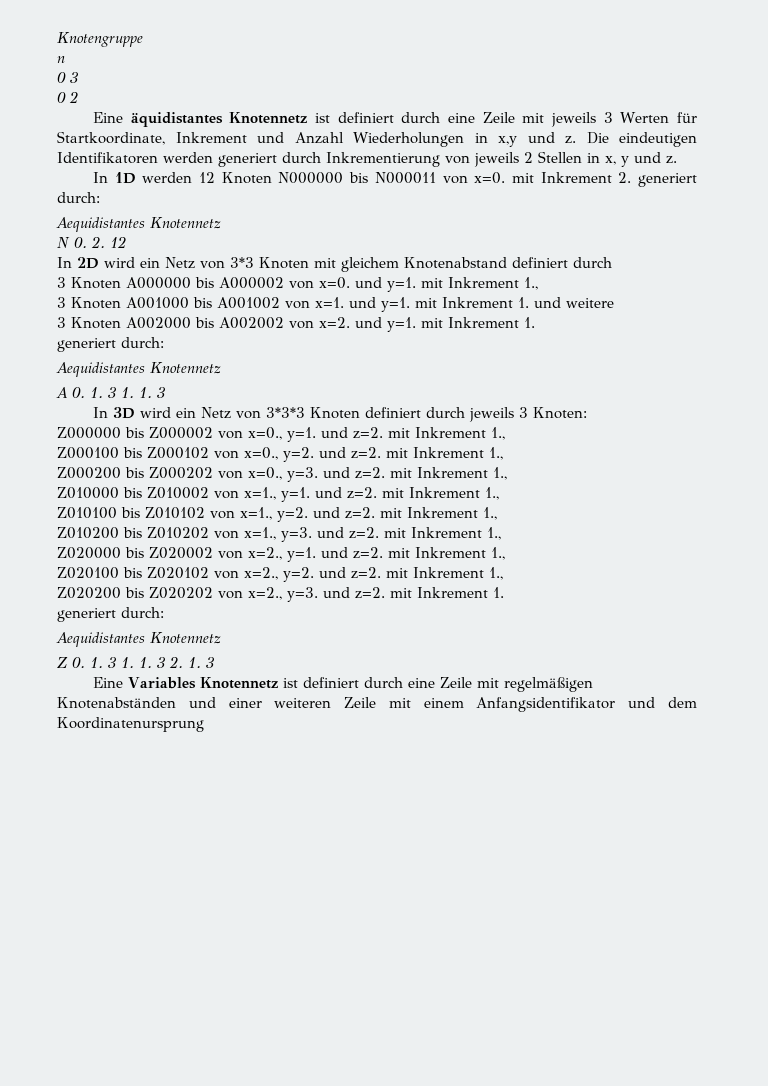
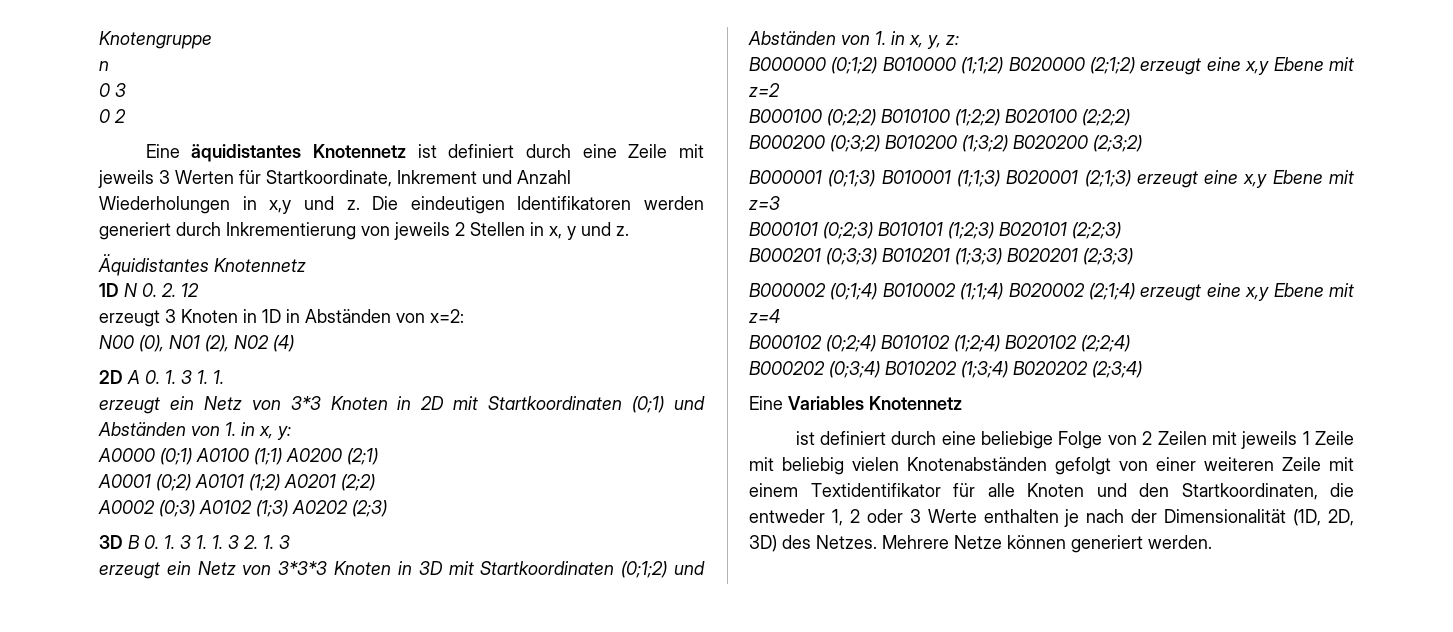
- In 1D werden 12 Knoten N000000 bis N000011 von x=0. mit Inkrement 2. generiert durch:
- Aequidistantes Knotennetz
- N 0. 2. 12
+ Äquidistantes Knotennetz
+ 1D N 0. 2. 12
- In 2D wird ein Netz von 3*3 Knoten mit gleichem Knotenabstand definiert durch
- 3 Knoten A000000 bis A000002 von x=0. und y=1. mit Inkrement 1.,
- 3 Knoten A001000 bis A001002 von x=1. und y=1. mit Inkrement 1. und weitere
- 3 Knoten A002000 bis A002002 von x=2. und y=1. mit Inkrement 1.
- generiert durch:
- Aequidistantes Knotennetz
- A 0. 1. 3 1. 1. 3
- In 3D wird ein Netz von 3*3*3 Knoten definiert durch jeweils 3 Knoten:
- Z000000 bis Z000002 von x=0., y=1. und z=2. mit Inkrement 1.,
- Z000100 bis Z000102 von x=0., y=2. und z=2. mit Inkrement 1.,
- Z000200 bis Z000202 von x=0., y=3. und z=2. mit Inkrement 1.,
- Z010000 bis Z010002 von x=1., y=1. und z=2. mit Inkrement 1.,
- Z010100 bis Z010102 von x=1., y=2. und z=2. mit Inkrement 1.,
- Z010200 bis Z010202 von x=1., y=3. und z=2. mit Inkrement 1.,
- Z020000 bis Z020002 von x=2., y=1. und z=2. mit Inkrement 1.,
- Z020100 bis Z020102 von x=2., y=2. und z=2. mit Inkrement 1.,
- Z020200 bis Z020202 von x=2., y=3. und z=2. mit Inkrement 1.
- generiert durch:
- Aequidistantes Knotennetz
- Z 0. 1. 3 1. 1. 3 2. 1. 3
+ erzeugt 3 Knoten in 1D in Abständen von x=2:
+ N00 (0), N01 (2), N02 (4)
+ 2D A 0. 1. 3 1. 1.
+ erzeugt ein Netz von 3*3 Knoten in 2D mit Startkoordinaten (0;1) und Abständen von 1. in x, y:
+ A0000 (0;1) A0100 (1;1) A0200 (2;1)
+ A0001 (0;2) A0101 (1;2) A0201 (2;2)
+ A0002 (0;3) A0102 (1;3) A0202 (2;3)
+ 3D B 0. 1. 3 1. 1. 3 2. 1. 3
+ erzeugt ein Netz von 3*3*3 Knoten in 3D mit Startkoordinaten (0;1;2) und Abständen von 1. in x, y, z:
+ B000000 (0;1;2) B010000 (1;1;2) B020000 (2;1;2) erzeugt eine x,y Ebene mit z=2
+ B000100 (0;2;2) B010100 (1;2;2) B020100 (2;2;2)
+ B000200 (0;3;2) B010200 (1;3;2) B020200 (2;3;2)
+ B000001 (0;1;3) B010001 (1;1;3) B020001 (2;1;3) erzeugt eine x,y Ebene mit z=3
+ B000101 (0;2;3) B010101 (1;2;3) B020101 (2;2;3)
+ B000201 (0;3;3) B010201 (1;3;3) B020201 (2;3;3)
+ B000002 (0;1;4) B010002 (1;1;4) B020002 (2;1;4) erzeugt eine x,y Ebene mit z=4
+ B000102 (0;2;4) B010102 (1;2;4) B020102 (2;2;4)
+ B000202 (0;3;4) B010202 (1;3;4) B020202 (2;3;4)
- Eine Variables Knotennetz ist definiert durch eine Zeile mit regelmäßigen Knotenabständen und einer weiteren Zeile mit einem Anfangsidentifikator und dem Koordinatenursprung
+ Eine Variables Knotennetz
+ ist definiert durch eine beliebige Folge von 2 Zeilen mit jeweils 1 Zeile mit beliebig vielen Knotenabständen gefolgt von einer weiteren Zeile mit einem Textidentifikator für alle Knoten und den Startkoordinaten, die entweder 1, 2 oder 3 Werte enthalten je nach der Dimensionalität (1D, 2D, 3D) des Netzes. Mehrere Netze können generiert werden.

